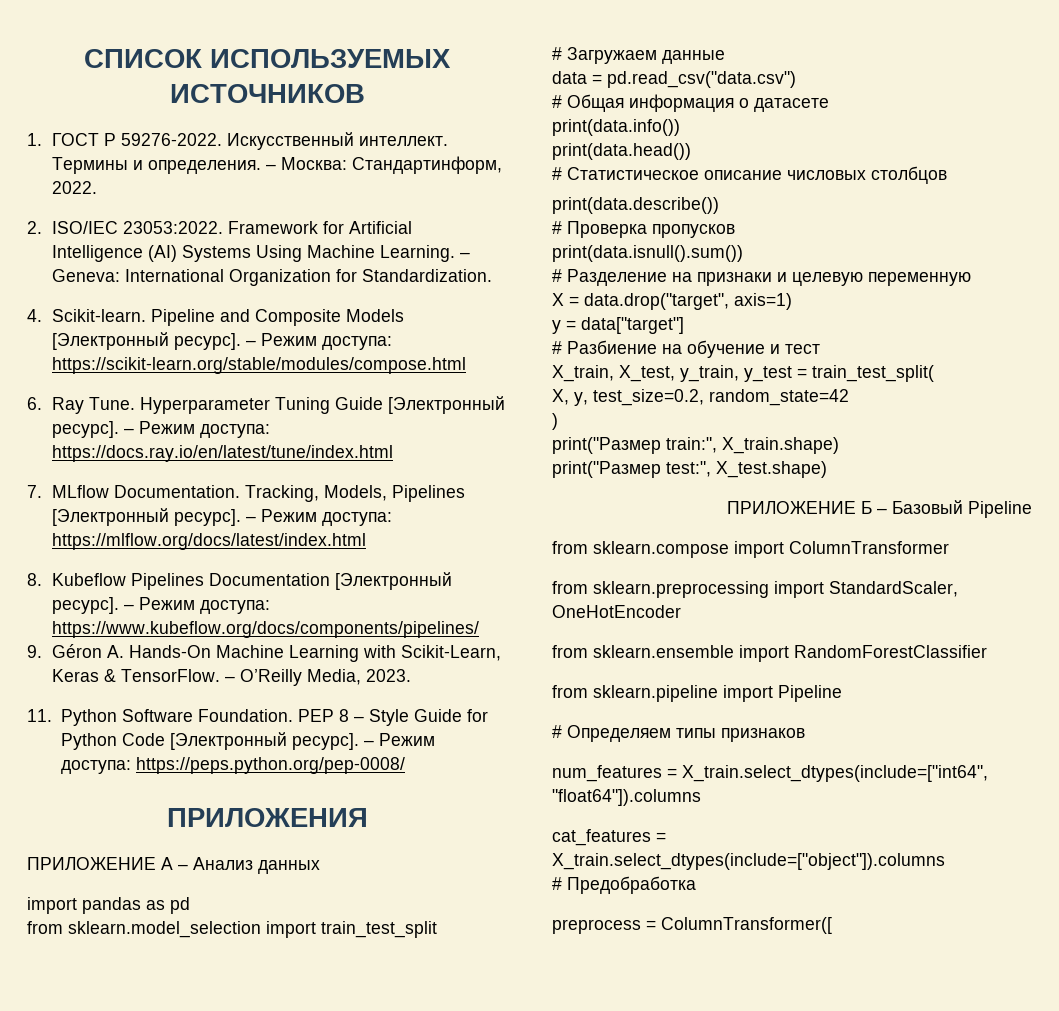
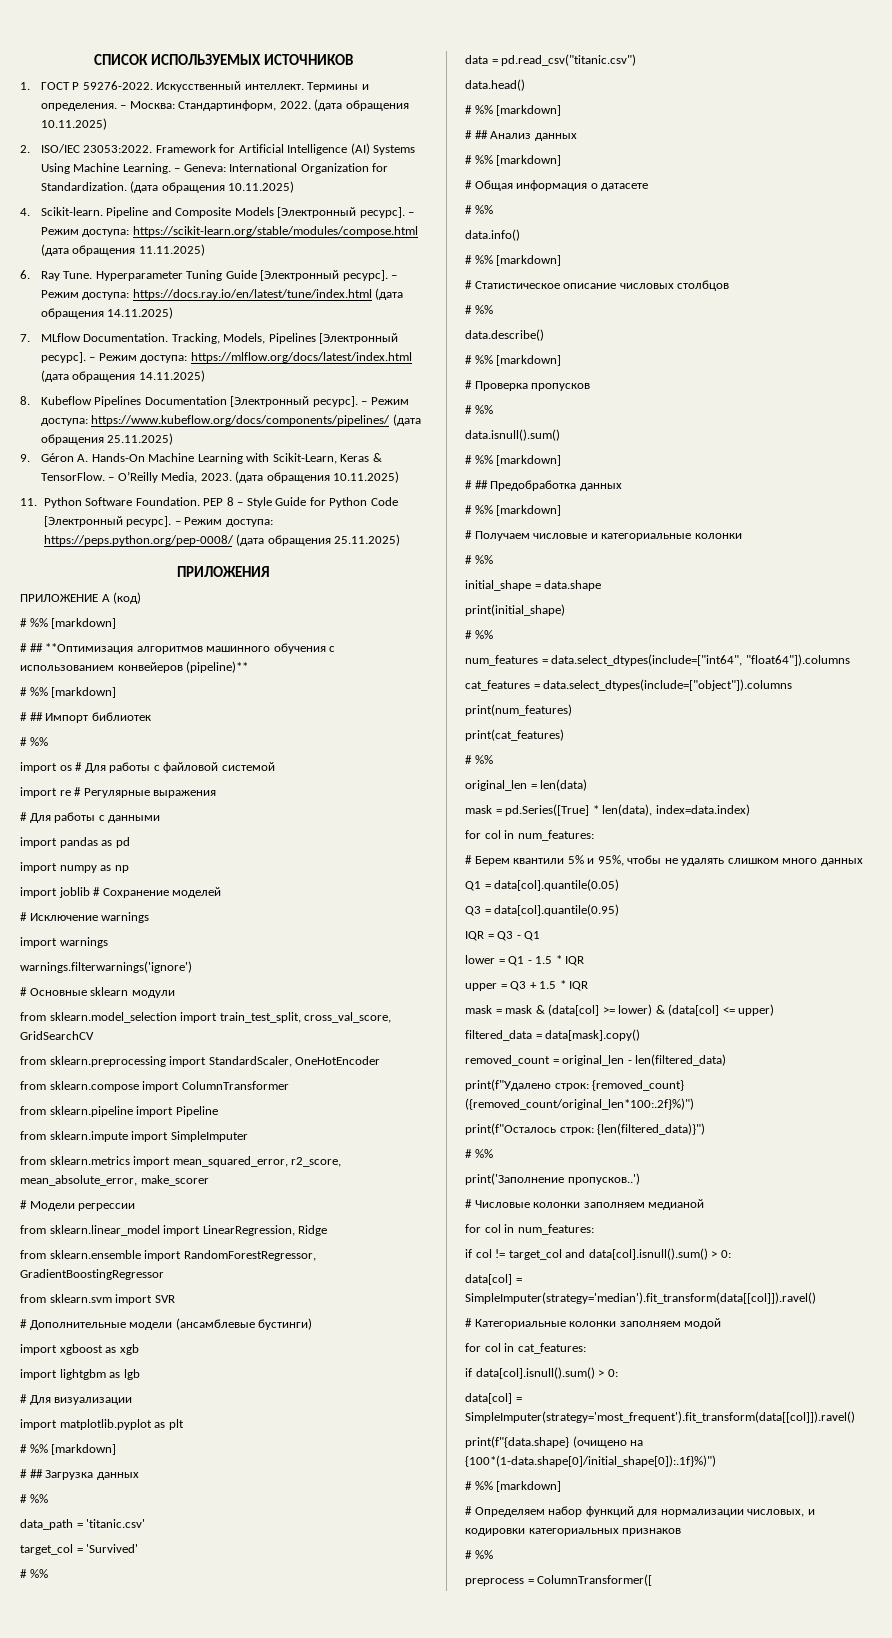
- – Москва: Стандартинформ, 2022.
+ – Москва: Стандартинформ, 2022. (дата обращения 10.11.2025)
- – Geneva: International Organization for Standardization.
+ – Geneva: International Organization for Standardization. (дата обращения 10.11.2025)
- – Режим доступа: https://scikit-learn.org/stable/modules/compose.html
+ – Режим доступа: https://scikit-learn.org/stable/modules/compose.html (дата обращения 11.11.2025)
- – Режим доступа: https://docs.ray.io/en/latest/tune/index.html
+ – Режим доступа: https://docs.ray.io/en/latest/tune/index.html (дата обращения 14.11.2025)
- – Режим доступа: https://mlflow.org/docs/latest/index.html
+ – Режим доступа: https://mlflow.org/docs/latest/index.html (дата обращения 14.11.2025)
- – Режим доступа: https://www.kubeflow.org/docs/components/pipelines/
+ – Режим доступа: https://www.kubeflow.org/docs/components/pipelines/ (дата обращения 25.11.2025)
- – O’Reilly Media, 2023.
+ – O’Reilly Media, 2023. (дата обращения 10.11.2025)
- – Режим доступа: https://peps.python.org/pep-0008/
+ – Режим доступа: https://peps.python.org/pep-0008/ (дата обращения 25.11.2025)
- ПРИЛОЖЕНИЕ А – Анализ данных
+ ПРИЛОЖЕНИЕ А (код)
+ # %% [markdown]
+ # ## **Оптимизация алгоритмов машинного обучения с использованием конвейеров (pipeline)**
+ # %% [markdown]
+ # ## Импорт библиотек
+ # %%
+ import os # Для работы с файловой системой
+ import re # Регулярные выражения
+ # Для работы с данными
  import pandas as pd
- from sklearn.model_selection import train_test_split
- # Загружаем данные
- data = pd.read_csv("data.csv")
- # Общая информация о датасете
- print(data.info())
- print(data.head())
- # Статистическое описание числовых столбцов
- print(data.describe())
- # Проверка пропусков
- print(data.isnull().sum())
- # Разделение на признаки и целевую переменную
- X = data.drop("target", axis=1)
- y = data["target"]
- # Разбиение на обучение и тест
- X_train, X_test, y_train, y_test = train_test_split(
- X, y, test_size=0.2, random_state=42
- )
- print("Размер train:", X_train.shape)
- print("Размер test:", X_test.shape)
- ПРИЛОЖЕНИЕ Б – Базовый Pipeline
- from sklearn.compose import ColumnTransformer
+ import numpy as np
+ import joblib # Сохранение моделей
+ # Исключение warnings
+ import warnings
+ warnings.filterwarnings('ignore')
+ # Основные sklearn модули
+ from sklearn.model_selection import train_test_split, cross_val_score, GridSearchCV
- from sklearn.ensemble import RandomForestClassifier
+ from sklearn.compose import ColumnTransformer
- # Определяем типы признаков
+ from sklearn.impute import SimpleImputer
+ from sklearn.metrics import mean_squared_error, r2_score, mean_absolute_error, make_scorer
+ # Модели регрессии
+ from sklearn.linear_model import LinearRegression, Ridge
+ from sklearn.ensemble import RandomForestRegressor, GradientBoostingRegressor
+ from sklearn.svm import SVR
+ # Дополнительные модели (ансамблевые бустинги)
+ import xgboost as xgb
+ import lightgbm as lgb
+ # Для визуализации
+ import matplotlib.pyplot as plt
+ # %% [markdown]
+ # ## Загрузка данных
+ # %%
+ data_path = 'titanic.csv'
+ target_col = 'Survived'
+ # %%
+ data = pd.read_csv("titanic.csv")
+ data.head()
+ # %% [markdown]
+ # ## Анализ данных
+ # %% [markdown]
+ # Общая информация о датасете
+ # %%
+ data.info()
+ # %% [markdown]
+ # Статистическое описание числовых столбцов
+ # %%
+ data.describe()
+ # %% [markdown]
+ # Проверка пропусков
+ # %%
+ data.isnull().sum()
+ # %% [markdown]
+ # ## Предобработка данных
+ # %% [markdown]
+ # Получаем числовые и категориальные колонки
+ # %%
+ initial_shape = data.shape
+ print(initial_shape)
+ # %%
- num_features = X_train.select_dtypes(include=["int64", "float64"]).columns
+ num_features = data.select_dtypes(include=["int64", "float64"]).columns
- cat_features = X_train.select_dtypes(include=["object"]).columns
- # Предобработка
+ cat_features = data.select_dtypes(include=["object"]).columns
+ print(num_features)
+ print(cat_features)
+ # %%
+ original_len = len(data)
+ mask = pd.Series([True] * len(data), index=data.index)
+ for col in num_features:
+ # Берем квантили 5% и 95%, чтобы не удалять слишком много данных
+ Q1 = data[col].quantile(0.05)
+ Q3 = data[col].quantile(0.95)
+ IQR = Q3 - Q1
+ lower = Q1 - 1.5 * IQR
+ upper = Q3 + 1.5 * IQR
+ mask = mask & (data[col] >= lower) & (data[col] <= upper)
+ filtered_data = data[mask].copy()
+ removed_count = original_len - len(filtered_data)
+ print(f"Удалено строк: {removed_count} ({removed_count/original_len*100:.2f}%)")
+ print(f"Осталось строк: {len(filtered_data)}")
+ # %%
+ print('Заполнение пропусков..')
+ # Числовые колонки заполняем медианой
+ for col in num_features:
+ if col != target_col and data[col].isnull().sum() > 0:
+ data[col] = SimpleImputer(strategy='median').fit_transform(data[[col]]).ravel()
+ # Категориальные колонки заполняем модой
+ for col in cat_features:
+ if data[col].isnull().sum() > 0:
+ data[col] = SimpleImputer(strategy='most_frequent').fit_transform(data[[col]]).ravel()
+ print(f"{data.shape} (очищено на {100*(1-data.shape[0]/initial_shape[0]):.1f}%)")
+ # %% [markdown]
+ # Определяем набор функций для нормализации числовых, и кодировки категориальных признаков
+ # %%

